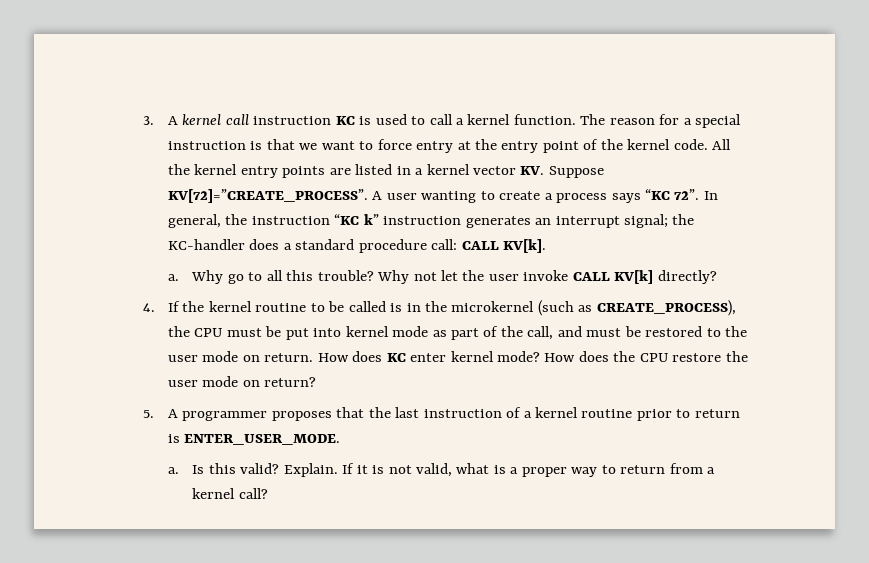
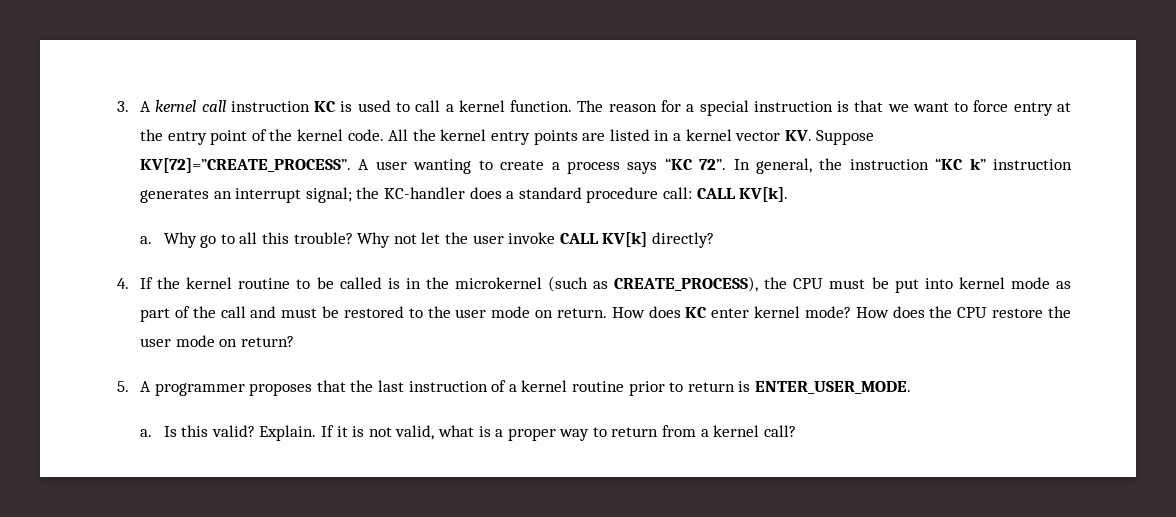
- 4. If the kernel routine to be called is in the microkernel (such as CREATE_PROCESS), the CPU must be put into kernel mode as part of the call, and must be restored to the user mode on return.
+ 4. If the kernel routine to be called is in the microkernel (such as CREATE_PROCESS), the CPU must be put into kernel mode as part of the call and must be restored to the user mode on return.

